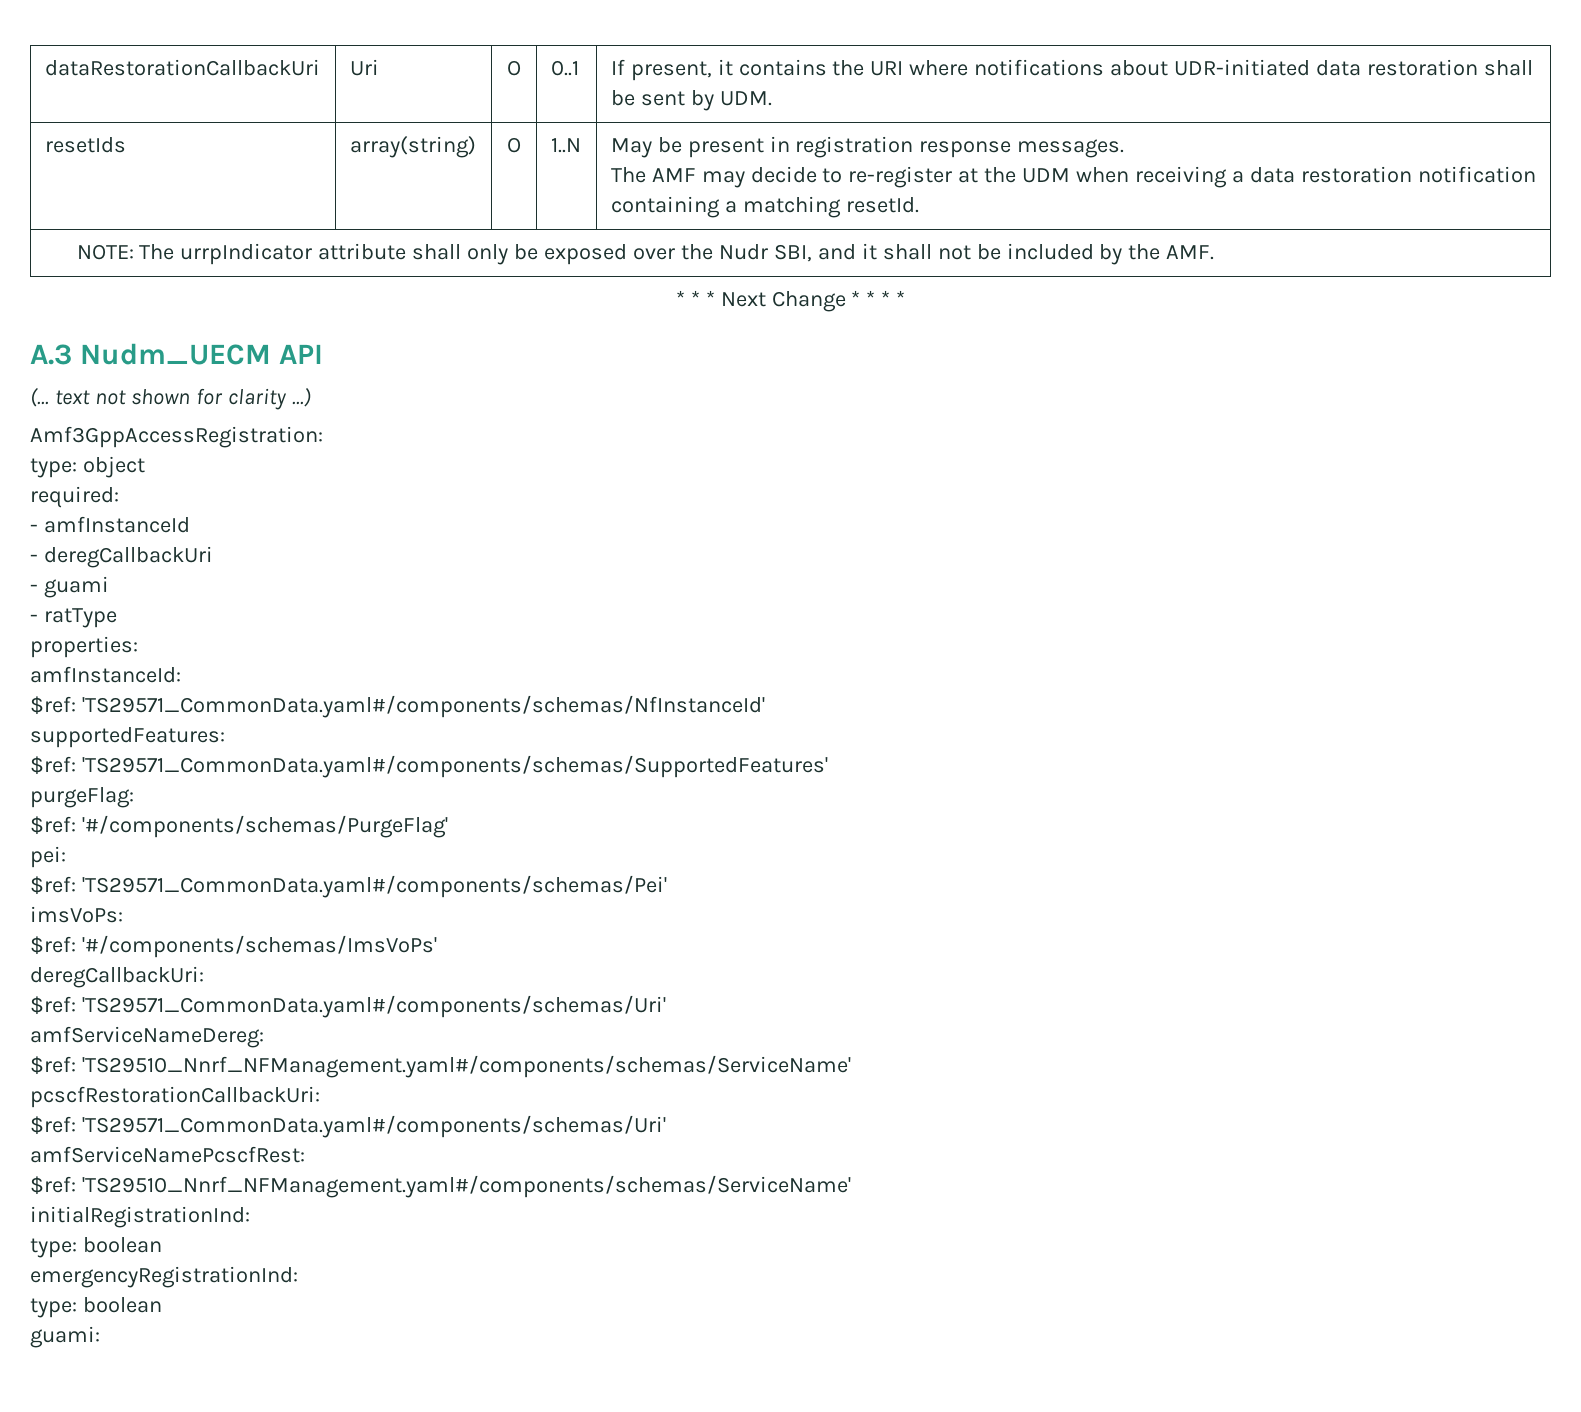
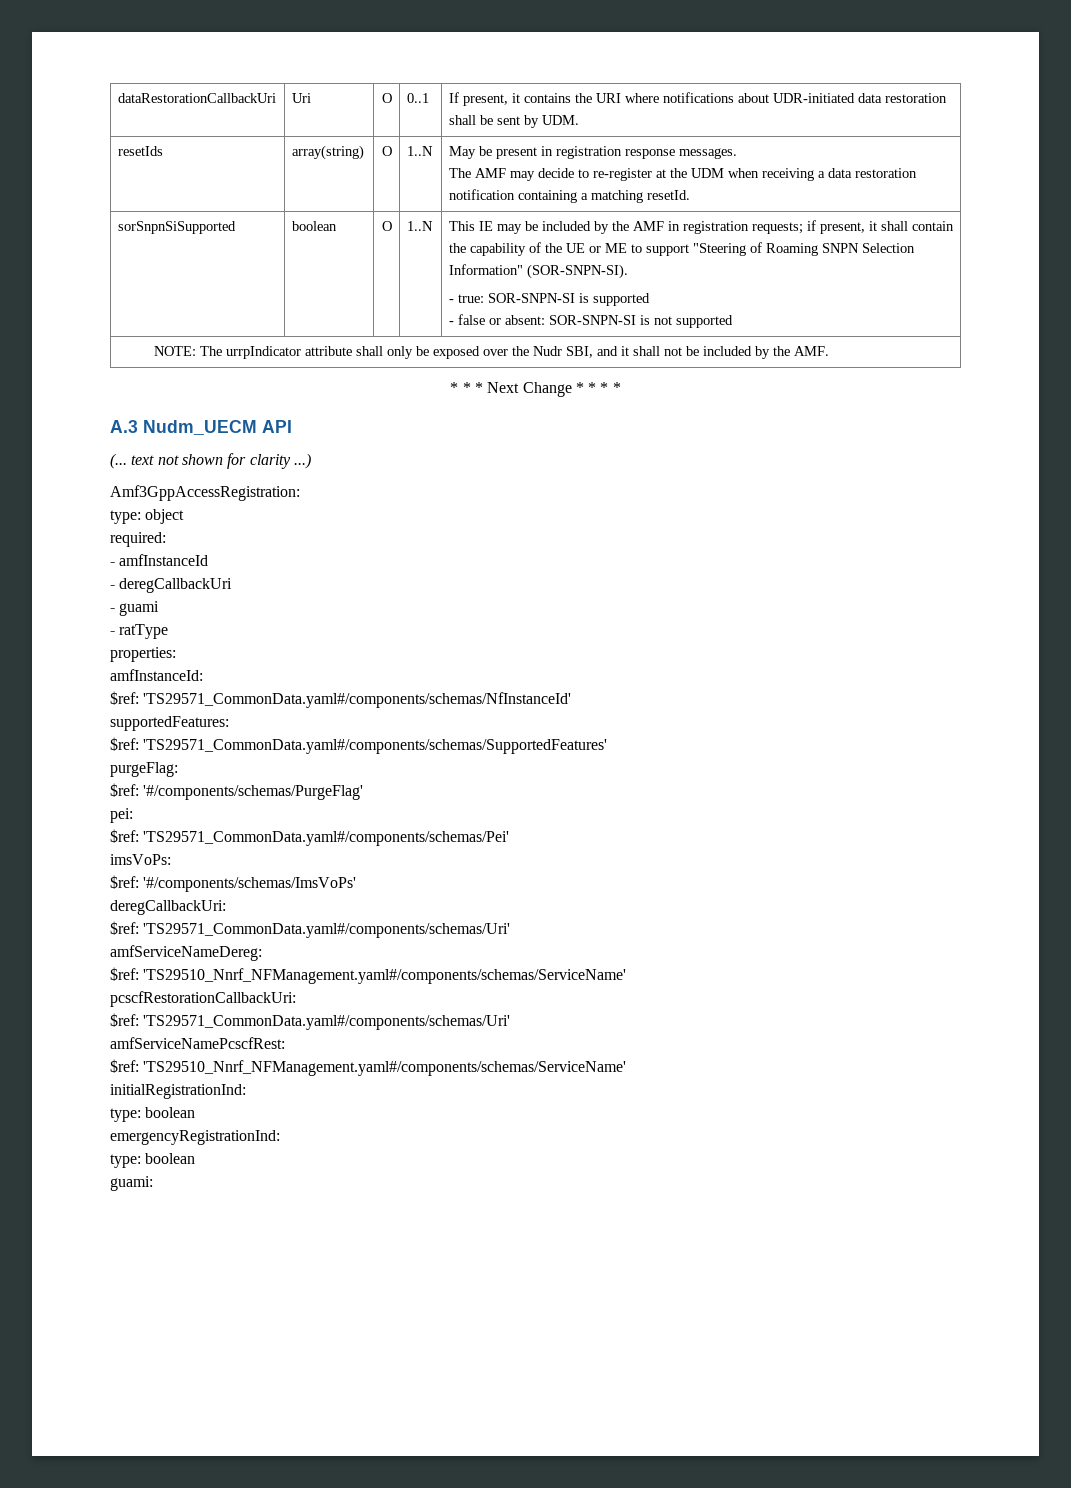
+ sorSnpnSiSupported | boolean | O | 1..N | This IE may be included by the AMF in registration requests; if present, it shall contain the capability of the UE or ME to support "Steering of Roaming SNPN Selection Information" (SOR-SNPN-SI).
+ - true: SOR-SNPN-SI is supported
+ - false or absent: SOR-SNPN-SI is not supported

